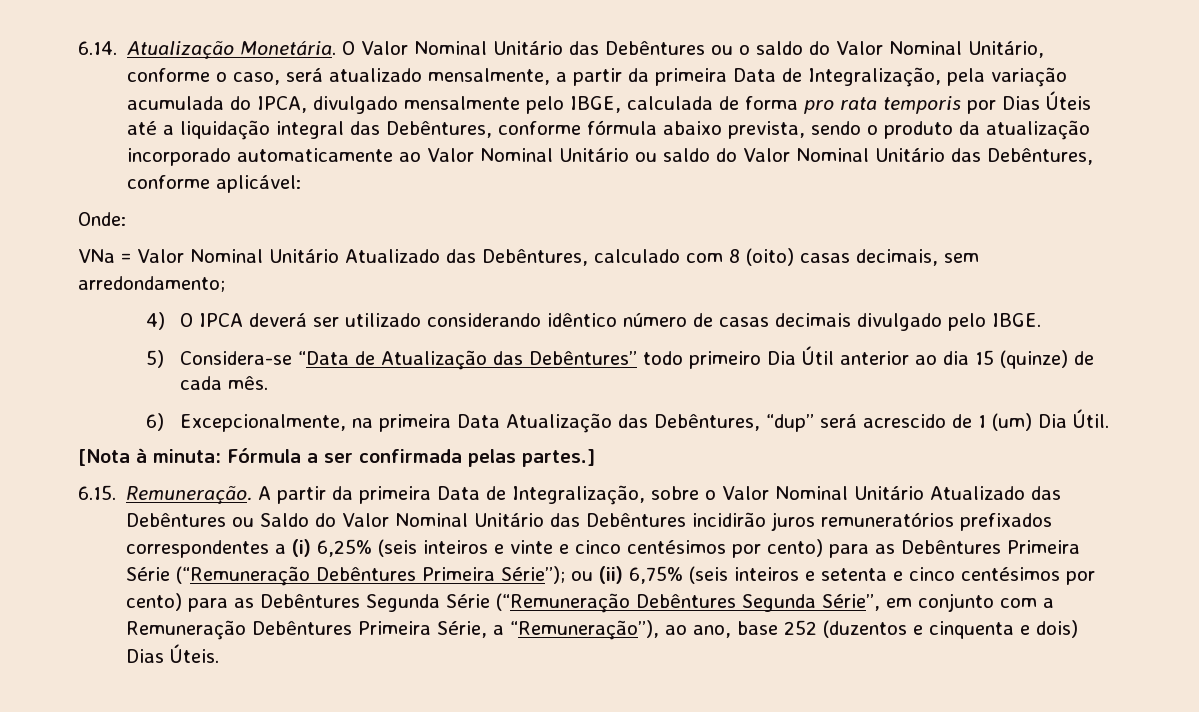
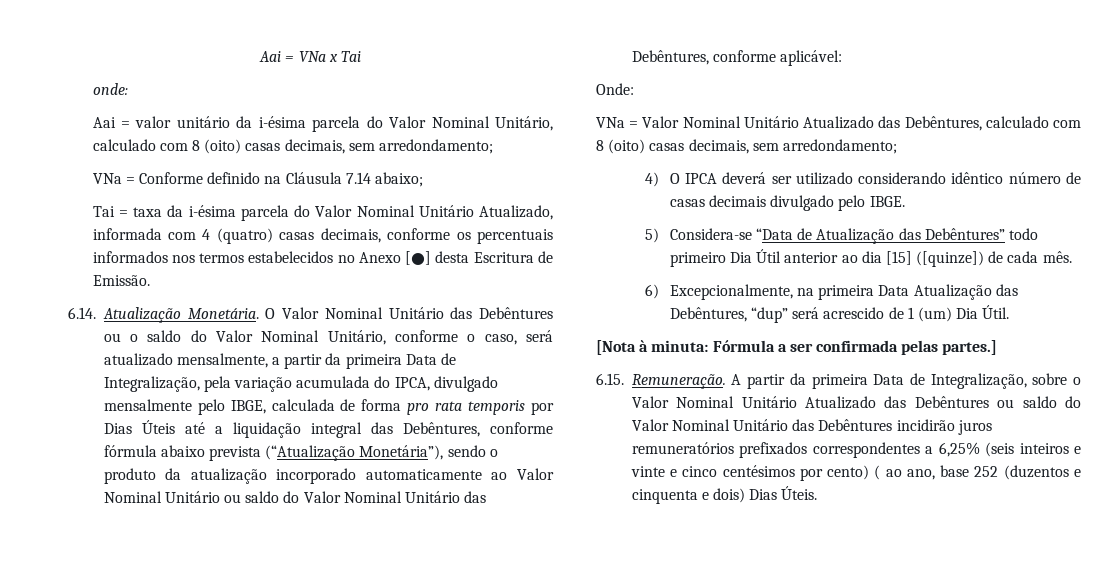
+ Aai = VNa x Tai
+ onde:
+ Aai = valor unitário da i-ésima parcela do Valor Nominal Unitário, calculado com 8 (oito) casas decimais, sem arredondamento;
+ VNa = Conforme definido na Cláusula 7.14 abaixo;
+ Tai = taxa da i-ésima parcela do Valor Nominal Unitário Atualizado, informada com 4 (quatro) casas decimais, conforme os percentuais informados nos termos estabelecidos no Anexo [●] desta Escritura de Emissão.
- O Valor Nominal Unitário das Debêntures ou o saldo do Valor Nominal Unitário, conforme o caso, será atualizado mensalmente, a partir da primeira Data de Integralização, pela variação acumulada do IPCA, divulgado mensalmente pelo IBGE, calculada de forma pro rata temporis por Dias Úteis até a liquidação integral das Debêntures, conforme fórmula abaixo prevista, sendo o produto da atualização incorporado automaticamente ao Valor Nominal Unitário ou saldo do Valor Nominal Unitário das Debêntures, conforme aplicável:
+ O Valor Nominal Unitário das Debêntures ou o saldo do Valor Nominal Unitário, conforme o caso, será atualizado mensalmente, a partir da primeira Data de Integralização, pela variação acumulada do IPCA, divulgado mensalmente pelo IBGE, calculada de forma pro rata temporis por Dias Úteis até a liquidação integral das Debêntures, conforme fórmula abaixo prevista (“Atualização Monetária”), sendo o produto da atualização incorporado automaticamente ao Valor Nominal Unitário ou saldo do Valor Nominal Unitário das Debêntures, conforme aplicável:
- 5) Considera-se “Data de Atualização das Debêntures” todo primeiro Dia Útil anterior ao dia 15 (quinze) de cada mês.
+ 5) Considera-se “Data de Atualização das Debêntures” todo primeiro Dia Útil anterior ao dia [15] ([quinze]) de cada mês.
- A partir da primeira Data de Integralização, sobre o Valor Nominal Unitário Atualizado das Debêntures ou Saldo do Valor Nominal Unitário das Debêntures incidirão juros remuneratórios prefixados correspondentes a (i) 6,25% (seis inteiros e vinte e cinco centésimos por cento) para as Debêntures Primeira Série (“Remuneração Debêntures Primeira Série”); ou (ii) 6,75% (seis inteiros e setenta e cinco centésimos por cento) para as Debêntures Segunda Série (“Remuneração Debêntures Segunda Série”, em conjunto com a Remuneração Debêntures Primeira Série, a “Remuneração”), ao ano, base 252 (duzentos e cinquenta e dois) Dias Úteis.
+ A partir da primeira Data de Integralização, sobre o Valor Nominal Unitário Atualizado das Debêntures ou saldo do Valor Nominal Unitário das Debêntures incidirão juros remuneratórios prefixados correspondentes a 6,25% (seis inteiros e vinte e cinco centésimos por cento) ( ao ano, base 252 (duzentos e cinquenta e dois) Dias Úteis.

